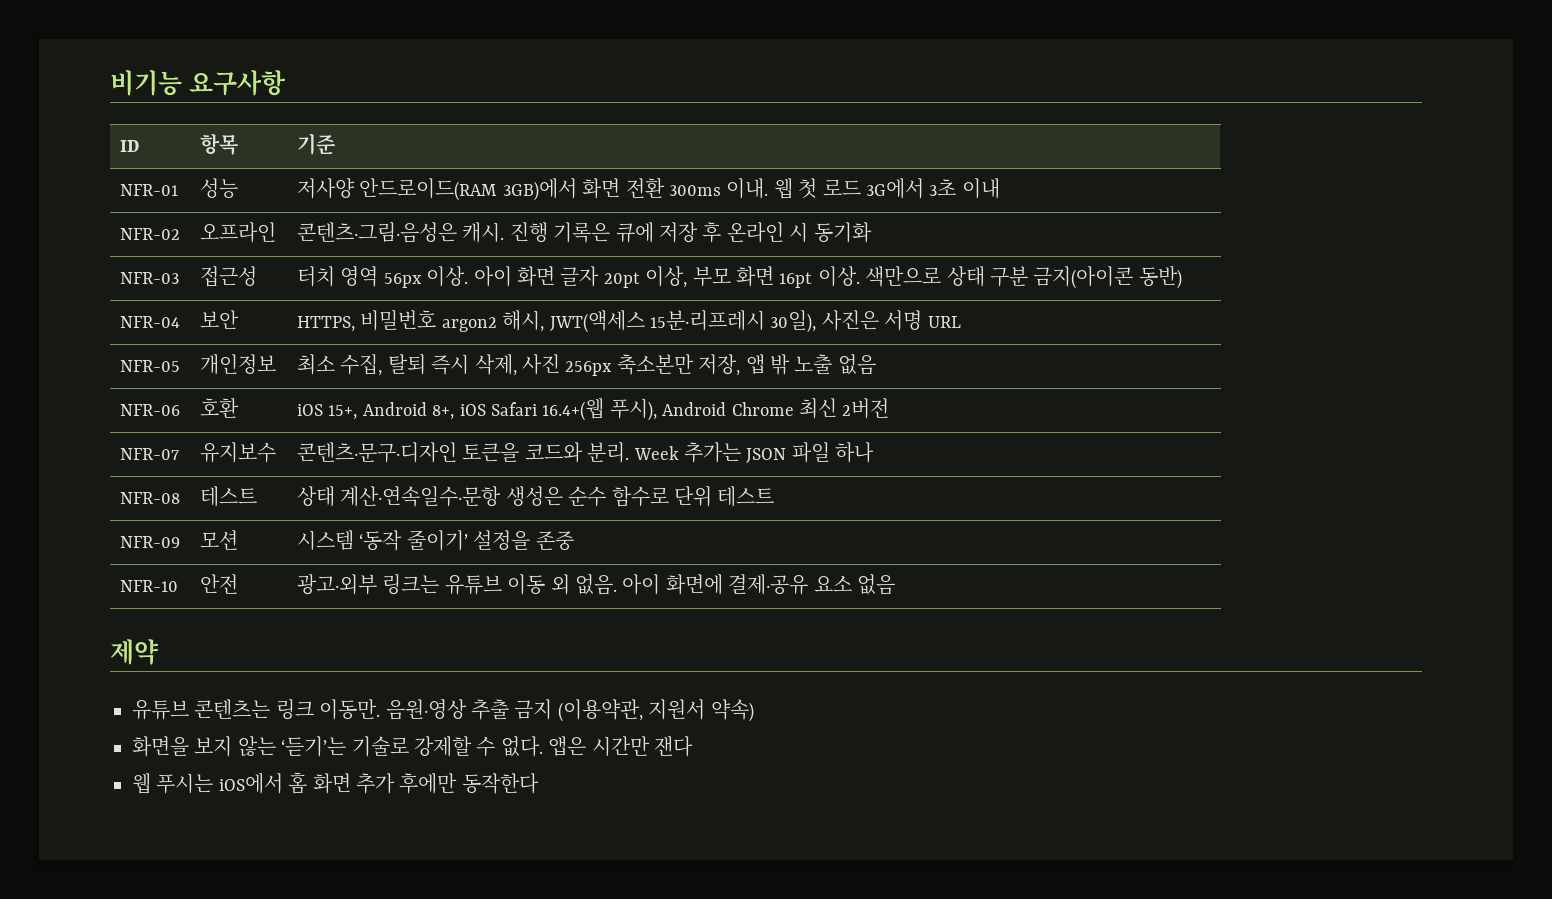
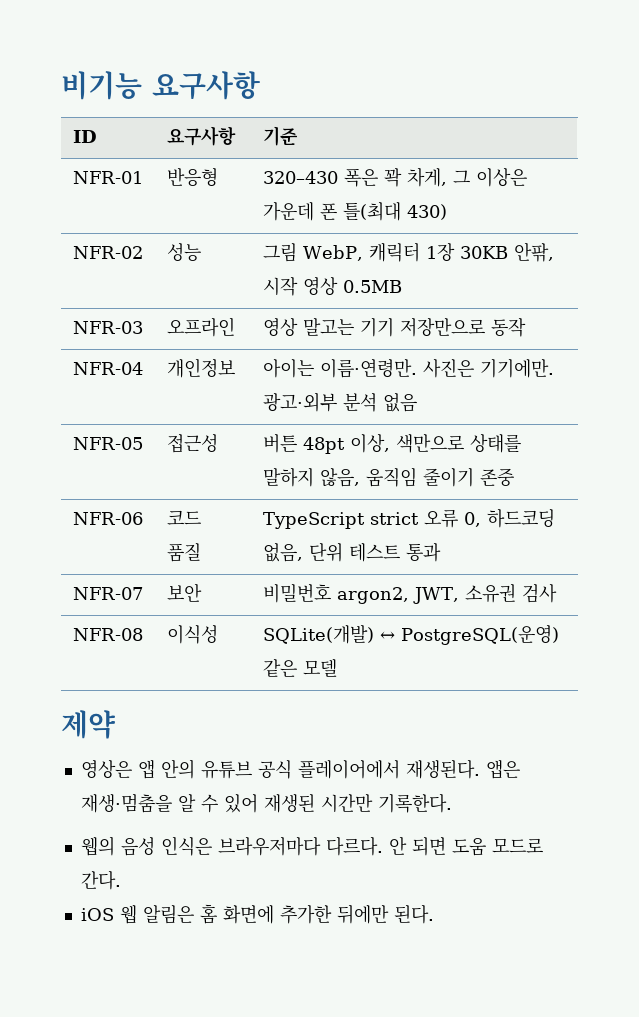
- ID | 항목 | 기준
+ ID | 요구사항 | 기준
- NFR-01 | 성능 | 저사양 안드로이드(RAM 3GB)에서 화면 전환 300ms 이내. 웹 첫 로드 3G에서 3초 이내
- NFR-02 | 오프라인 | 콘텐츠·그림·음성은 캐시. 진행 기록은 큐에 저장 후 온라인 시 동기화
- NFR-03 | 접근성 | 터치 영역 56px 이상. 아이 화면 글자 20pt 이상, 부모 화면 16pt 이상. 색만으로 상태 구분 금지(아이콘 동반)
- NFR-04 | 보안 | HTTPS, 비밀번호 argon2 해시, JWT(액세스 15분·리프레시 30일), 사진은 서명 URL
- NFR-05 | 개인정보 | 최소 수집, 탈퇴 즉시 삭제, 사진 256px 축소본만 저장, 앱 밖 노출 없음
- NFR-06 | 호환 | iOS 15+, Android 8+, iOS Safari 16.4+(웹 푸시), Android Chrome 최신 2버전
- NFR-07 | 유지보수 | 콘텐츠·문구·디자인 토큰을 코드와 분리. Week 추가는 JSON 파일 하나
- NFR-08 | 테스트 | 상태 계산·연속일수·문항 생성은 순수 함수로 단위 테스트
- NFR-09 | 모션 | 시스템 ‘동작 줄이기’ 설정을 존중
- NFR-10 | 안전 | 광고·외부 링크는 유튜브 이동 외 없음. 아이 화면에 결제·공유 요소 없음
+ NFR-01 | 반응형 | 320–430 폭은 꽉 차게, 그 이상은 가운데 폰 틀(최대 430)
+ NFR-02 | 성능 | 그림 WebP, 캐릭터 1장 30KB 안팎, 시작 영상 0.5MB
+ NFR-03 | 오프라인 | 영상 말고는 기기 저장만으로 동작
+ NFR-04 | 개인정보 | 아이는 이름·연령만. 사진은 기기에만. 광고·외부 분석 없음
+ NFR-05 | 접근성 | 버튼 48pt 이상, 색만으로 상태를 말하지 않음, 움직임 줄이기 존중
+ NFR-06 | 코드 품질 | TypeScript strict 오류 0, 하드코딩 없음, 단위 테스트 통과
+ NFR-07 | 보안 | 비밀번호 argon2, JWT, 소유권 검사
+ NFR-08 | 이식성 | SQLite(개발) ↔ PostgreSQL(운영) 같은 모델
  제약
- 유튜브 콘텐츠는 링크 이동만. 음원·영상 추출 금지 (이용약관, 지원서 약속)
- 화면을 보지 않는 ‘듣기’는 기술로 강제할 수 없다. 앱은 시간만 잰다
- 웹 푸시는 iOS에서 홈 화면 추가 후에만 동작한다
+ 영상은 앱 안의 유튜브 공식 플레이어에서 재생된다. 앱은 재생·멈춤을 알 수 있어 재생된 시간만 기록한다.
+ 웹의 음성 인식은 브라우저마다 다르다. 안 되면 도움 모드로 간다.
+ iOS 웹 알림은 홈 화면에 추가한 뒤에만 된다.

